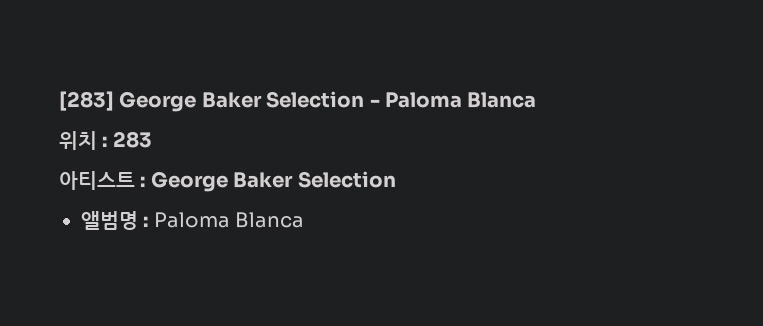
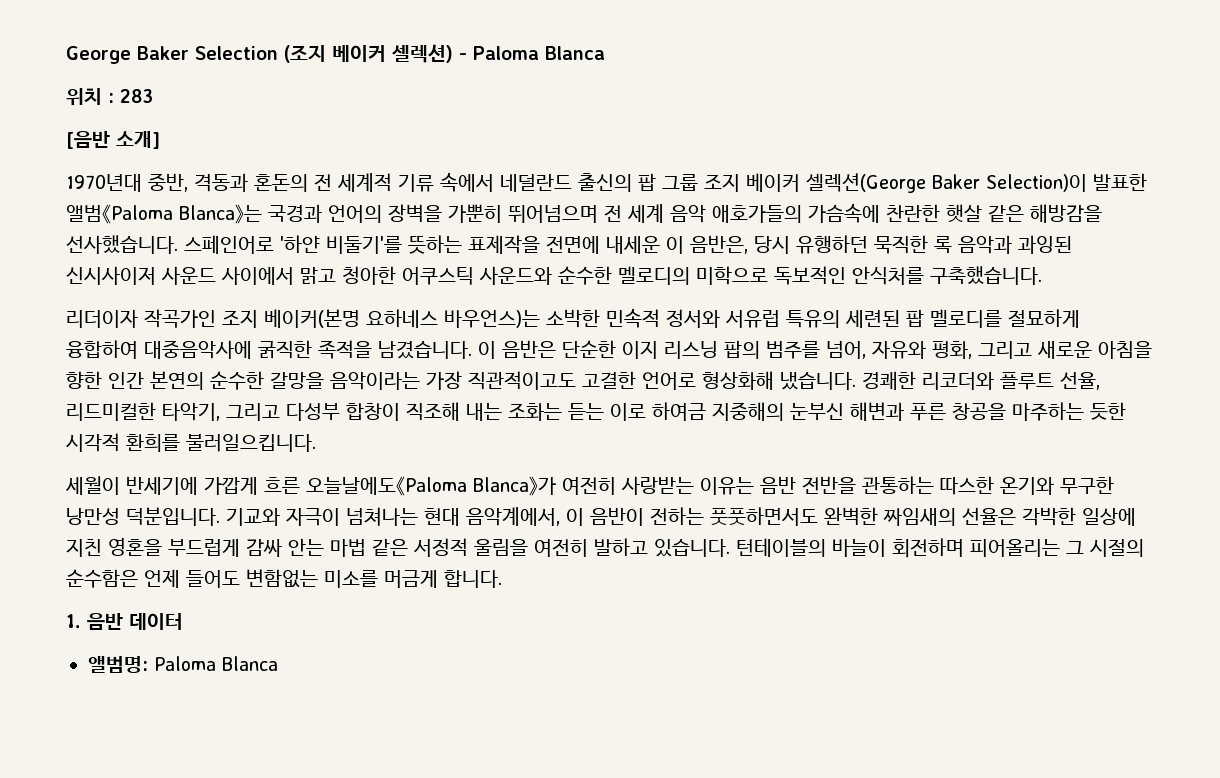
- [283] George Baker Selection - Paloma Blanca
+ George Baker Selection (조지 베이커 셀렉션) - Paloma Blanca
- 아티스트 : George Baker Selection
- 앨범명 : Paloma Blanca
+ [음반 소개]
+ 1970년대 중반, 격동과 혼돈의 전 세계적 기류 속에서 네덜란드 출신의 팝 그룹 조지 베이커 셀렉션(George Baker Selection)이 발표한 앨범《Paloma Blanca》는 국경과 언어의 장벽을 가뿐히 뛰어넘으며 전 세계 음악 애호가들의 가슴속에 찬란한 햇살 같은 해방감을 선사했습니다. 스페인어로 '하얀 비둘기'를 뜻하는 표제작을 전면에 내세운 이 음반은, 당시 유행하던 묵직한 록 음악과 과잉된 신시사이저 사운드 사이에서 맑고 청아한 어쿠스틱 사운드와 순수한 멜로디의 미학으로 독보적인 안식처를 구축했습니다.
+ 리더이자 작곡가인 조지 베이커(본명 요하네스 바우언스)는 소박한 민속적 정서와 서유럽 특유의 세련된 팝 멜로디를 절묘하게 융합하여 대중음악사에 굵직한 족적을 남겼습니다. 이 음반은 단순한 이지 리스닝 팝의 범주를 넘어, 자유와 평화, 그리고 새로운 아침을 향한 인간 본연의 순수한 갈망을 음악이라는 가장 직관적이고도 고결한 언어로 형상화해 냈습니다. 경쾌한 리코더와 플루트 선율, 리드미컬한 타악기, 그리고 다성부 합창이 직조해 내는 조화는 듣는 이로 하여금 지중해의 눈부신 해변과 푸른 창공을 마주하는 듯한 시각적 환희를 불러일으킵니다.
+ 세월이 반세기에 가깝게 흐른 오늘날에도《Paloma Blanca》가 여전히 사랑받는 이유는 음반 전반을 관통하는 따스한 온기와 무구한 낭만성 덕분입니다. 기교와 자극이 넘쳐나는 현대 음악계에서, 이 음반이 전하는 풋풋하면서도 완벽한 짜임새의 선율은 각박한 일상에 지친 영혼을 부드럽게 감싸 안는 마법 같은 서정적 울림을 여전히 발하고 있습니다. 턴테이블의 바늘이 회전하며 피어올리는 그 시절의 순수함은 언제 들어도 변함없는 미소를 머금게 합니다.
+ 1. 음반 데이터
+ 앨범명: Paloma Blanca

